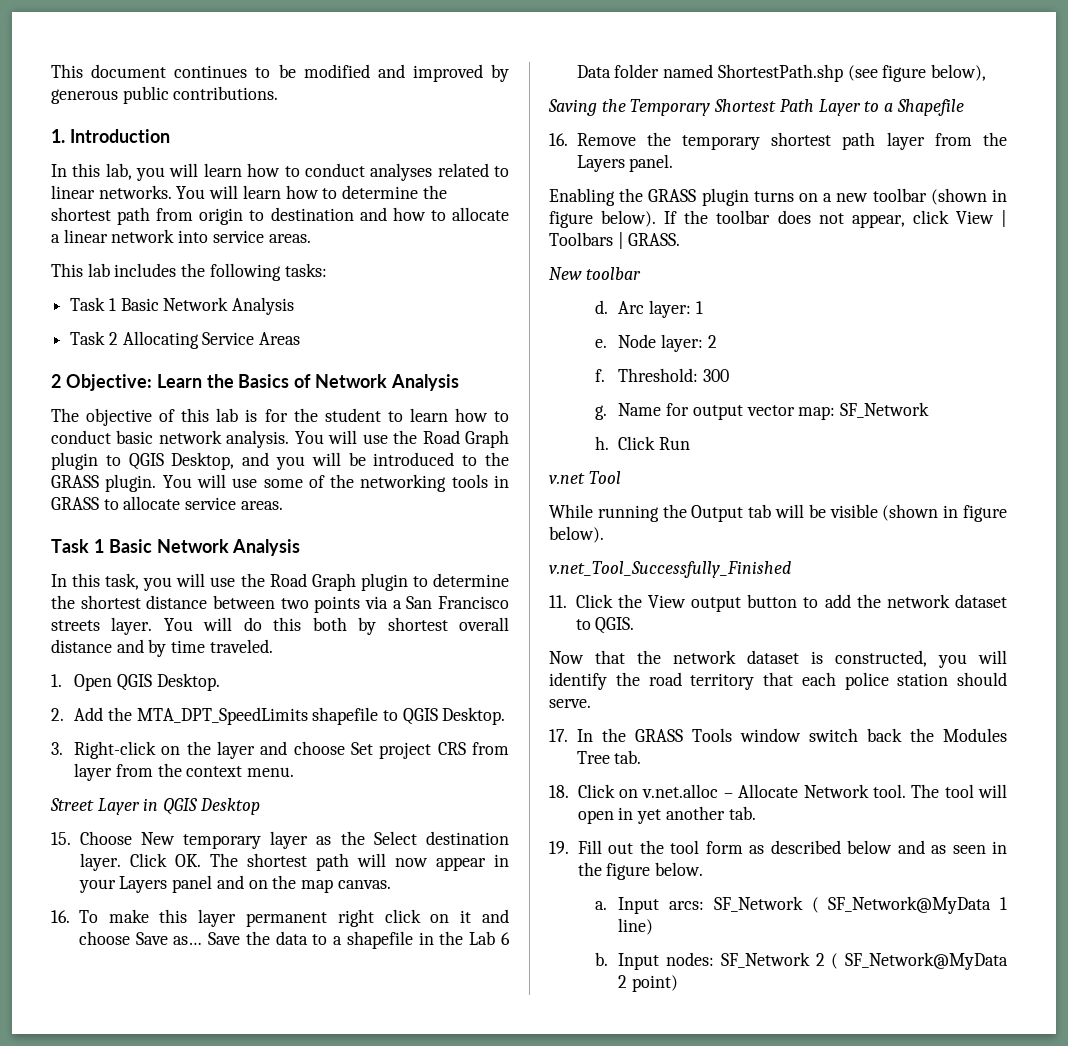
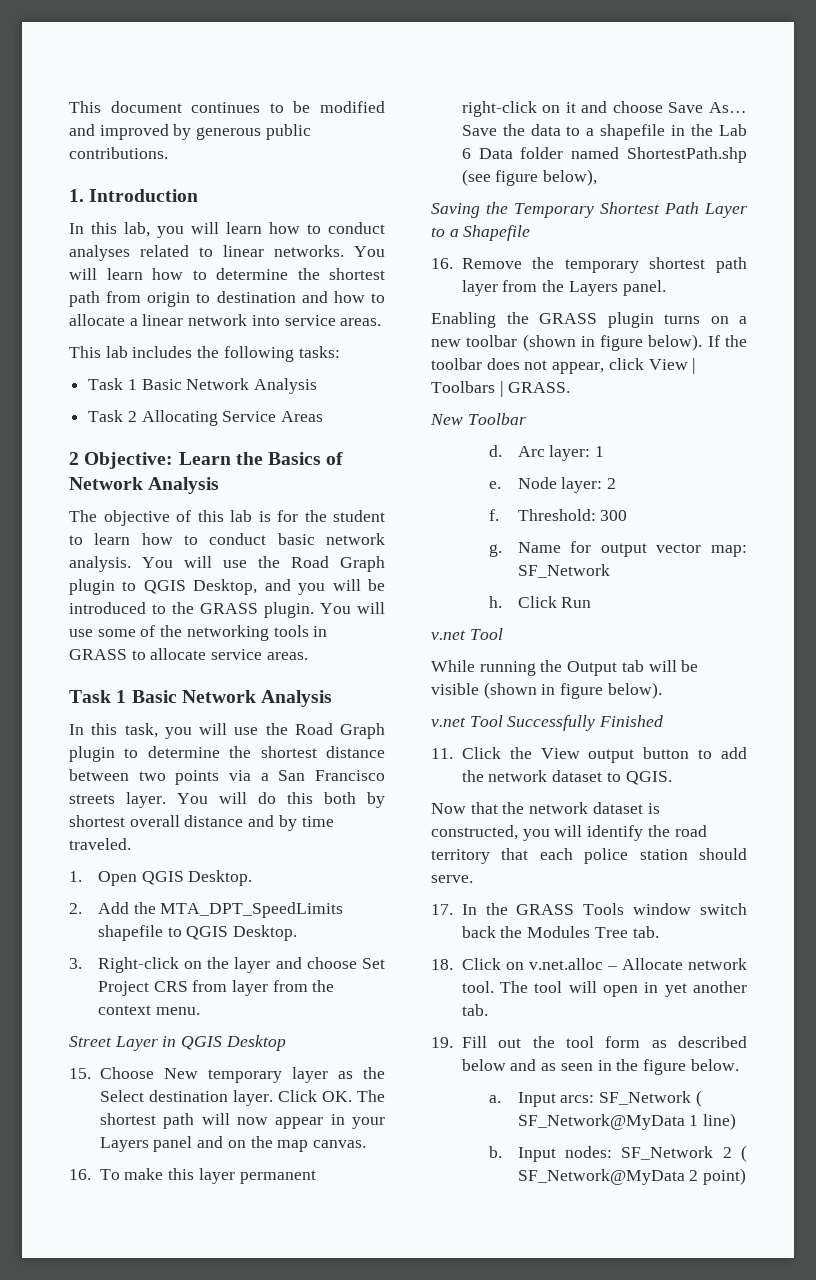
- 3. Right-click on the layer and choose Set project CRS from layer from the context menu.
+ 3. Right-click on the layer and choose Set Project CRS from layer from the context menu.
- 16. To make this layer permanent right click on it and choose Save as…
+ 16. To make this layer permanent right-click on it and choose Save As…
- New toolbar
+ New Toolbar
- v.net_Tool_Successfully_Finished
+ v.net Tool Successfully Finished
- 18. Click on v.net.alloc – Allocate Network tool.
+ 18. Click on v.net.alloc – Allocate network tool.

